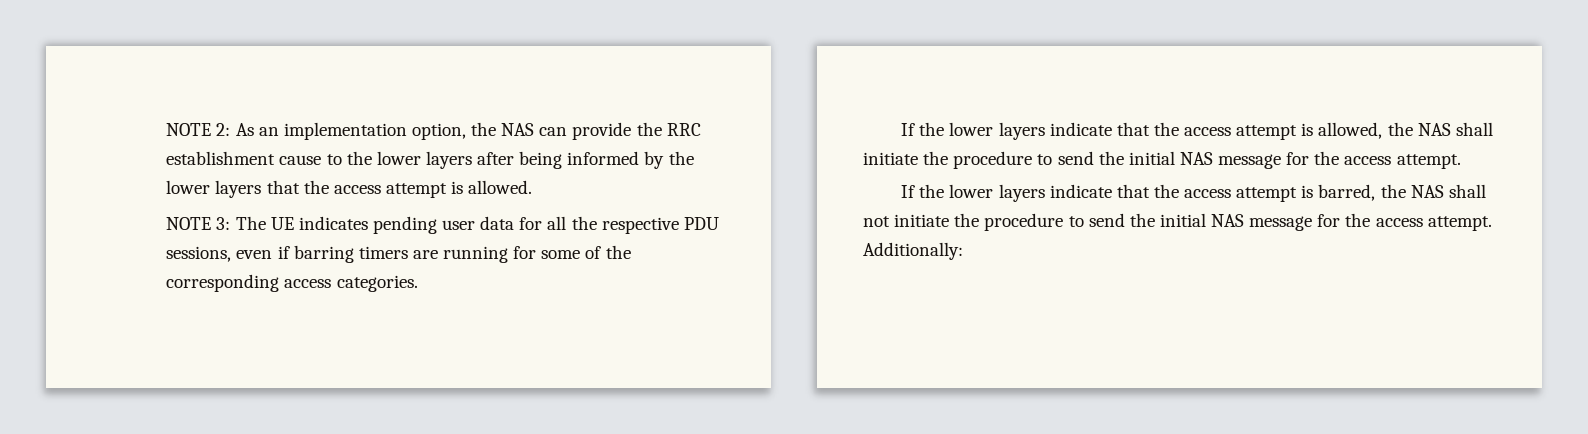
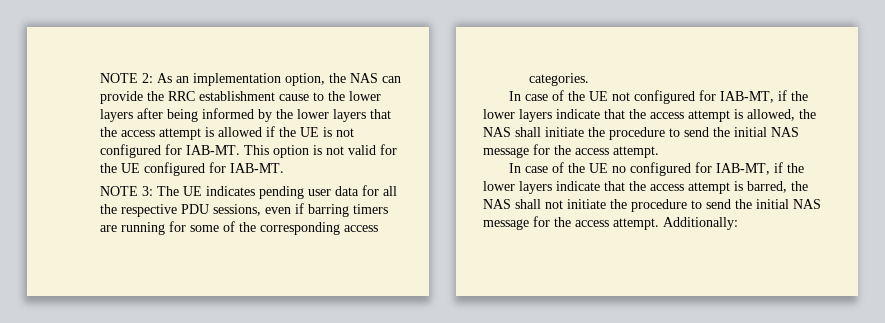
- NOTE 2: As an implementation option, the NAS can provide the RRC establishment cause to the lower layers after being informed by the lower layers that the access attempt is allowed.
+ NOTE 2: As an implementation option, the NAS can provide the RRC establishment cause to the lower layers after being informed by the lower layers that the access attempt is allowed if the UE is not configured for IAB-MT. This option is not valid for the UE configured for IAB-MT.
- If the lower layers indicate that the access attempt is allowed, the NAS shall initiate the procedure to send the initial NAS message for the access attempt.
+ In case of the UE not configured for IAB-MT, if the lower layers indicate that the access attempt is allowed, the NAS shall initiate the procedure to send the initial NAS message for the access attempt.
- If the lower layers indicate that the access attempt is barred, the NAS shall not initiate the procedure to send the initial NAS message for the access attempt.
+ In case of the UE no configured for IAB-MT, if the lower layers indicate that the access attempt is barred, the NAS shall not initiate the procedure to send the initial NAS message for the access attempt.

